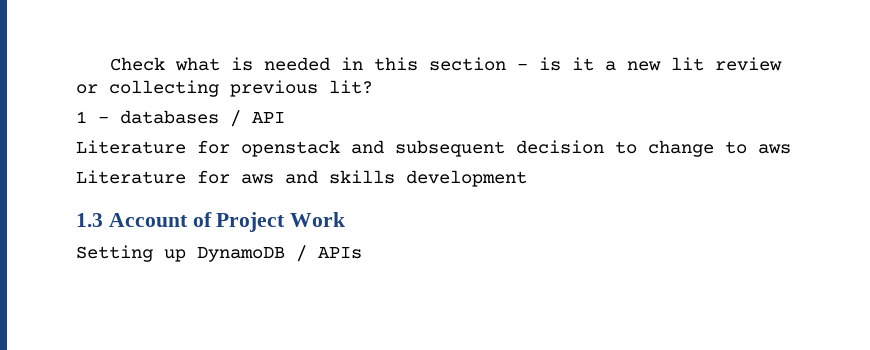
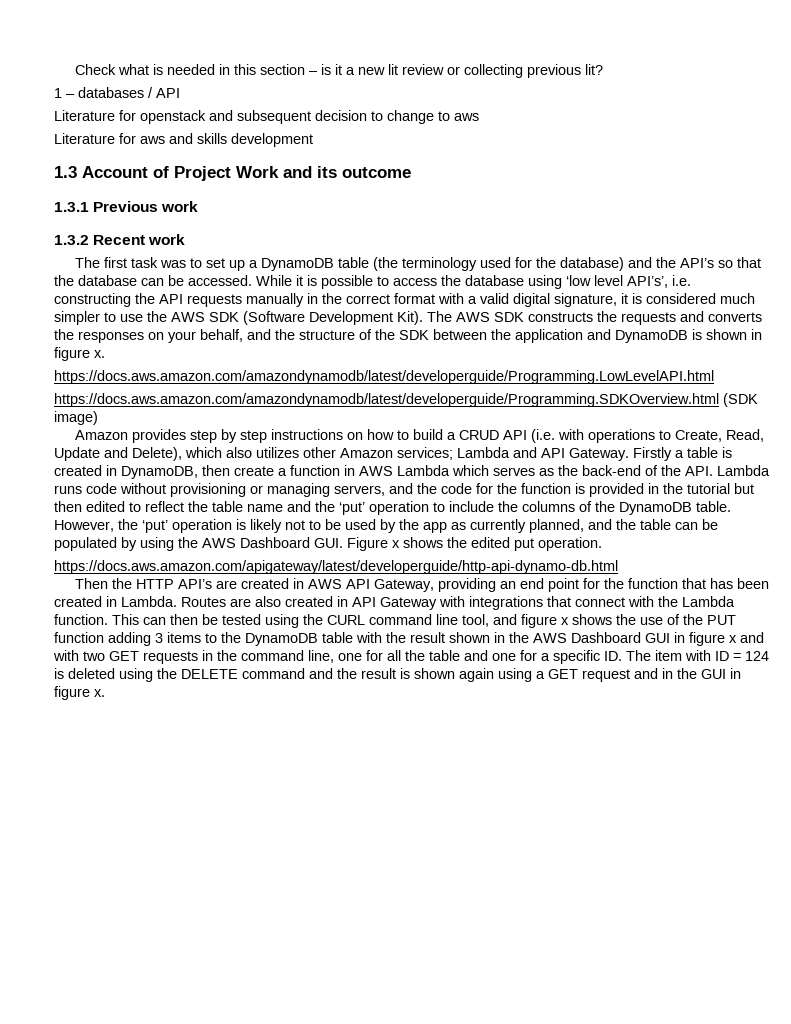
- 1.3 Account of Project Work
- Setting up DynamoDB / APIs
+ 1.3 Account of Project Work and its outcome
+ 1.3.1 Previous work
+ 1.3.2 Recent work
+ The first task was to set up a DynamoDB table (the terminology used for the database) and the API’s so that the database can be accessed. While it is possible to access the database using ‘low level API’s’, i.e. constructing the API requests manually in the correct format with a valid digital signature, it is considered much simpler to use the AWS SDK (Software Development Kit). The AWS SDK constructs the requests and converts the responses on your behalf, and the structure of the SDK between the application and DynamoDB is shown in figure x.
+ https://docs.aws.amazon.com/amazondynamodb/latest/developerguide/Programming.LowLevelAPI.html
+ https://docs.aws.amazon.com/amazondynamodb/latest/developerguide/Programming.SDKOverview.html (SDK image)
+ Amazon provides step by step instructions on how to build a CRUD API (i.e. with operations to Create, Read, Update and Delete), which also utilizes other Amazon services; Lambda and API Gateway. Firstly a table is created in DynamoDB, then create a function in AWS Lambda which serves as the back-end of the API. Lambda runs code without provisioning or managing servers, and the code for the function is provided in the tutorial but then edited to reflect the table name and the ‘put’ operation to include the columns of the DynamoDB table. However, the ‘put’ operation is likely not to be used by the app as currently planned, and the table can be populated by using the AWS Dashboard GUI. Figure x shows the edited put operation.
+ https://docs.aws.amazon.com/apigateway/latest/developerguide/http-api-dynamo-db.html
+ Then the HTTP API’s are created in AWS API Gateway, providing an end point for the function that has been created in Lambda. Routes are also created in API Gateway with integrations that connect with the Lambda function. This can then be tested using the CURL command line tool, and figure x shows the use of the PUT function adding 3 items to the DynamoDB table with the result shown in the AWS Dashboard GUI in figure x and with two GET requests in the command line, one for all the table and one for a specific ID. The item with ID = 124 is deleted using the DELETE command and the result is shown again using a GET request and in the GUI in figure x.

